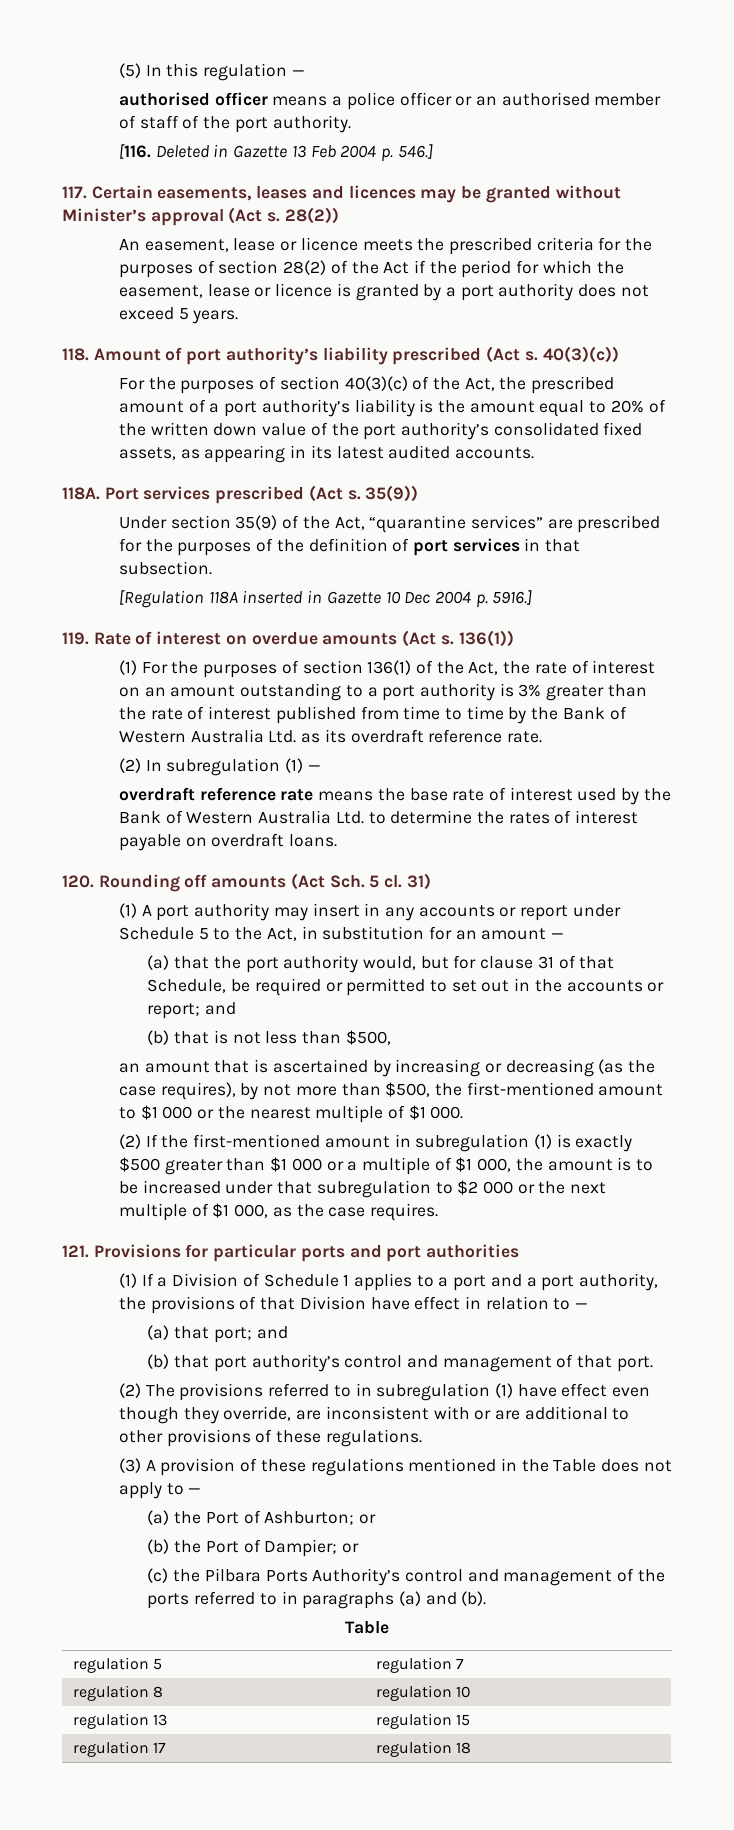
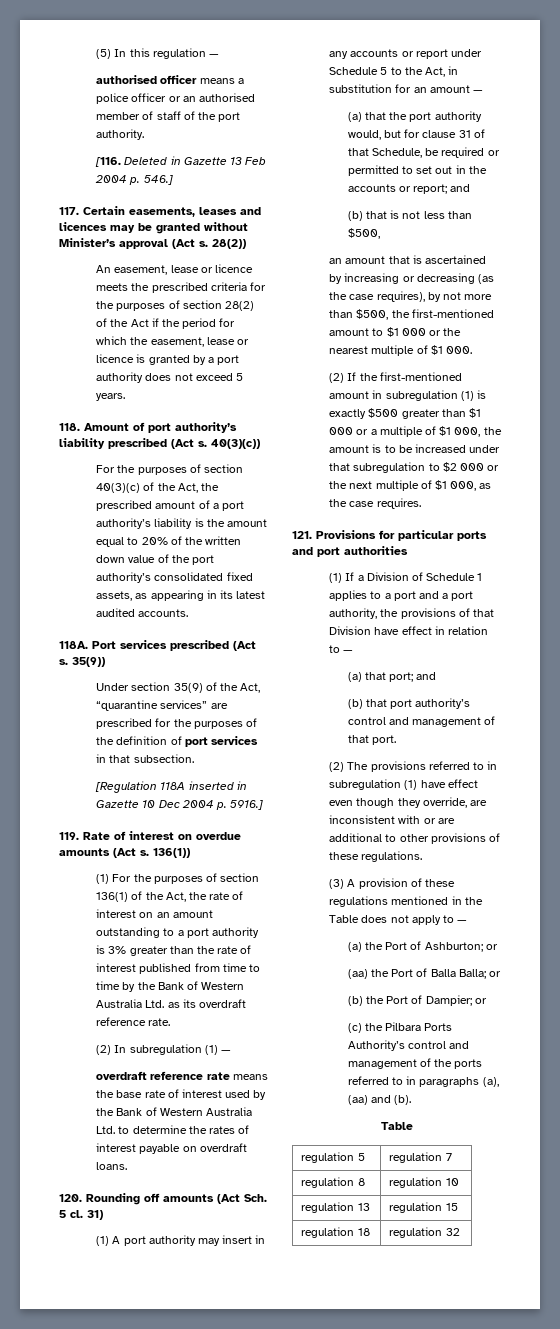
+ (aa) the Port of Balla Balla; or
- (c) the Pilbara Ports Authority’s control and management of the ports referred to in paragraphs (a) and (b).
+ (c) the Pilbara Ports Authority’s control and management of the ports referred to in paragraphs (a), (aa) and (b).
- regulation 17 | regulation 18
+ regulation 18 | regulation 32

